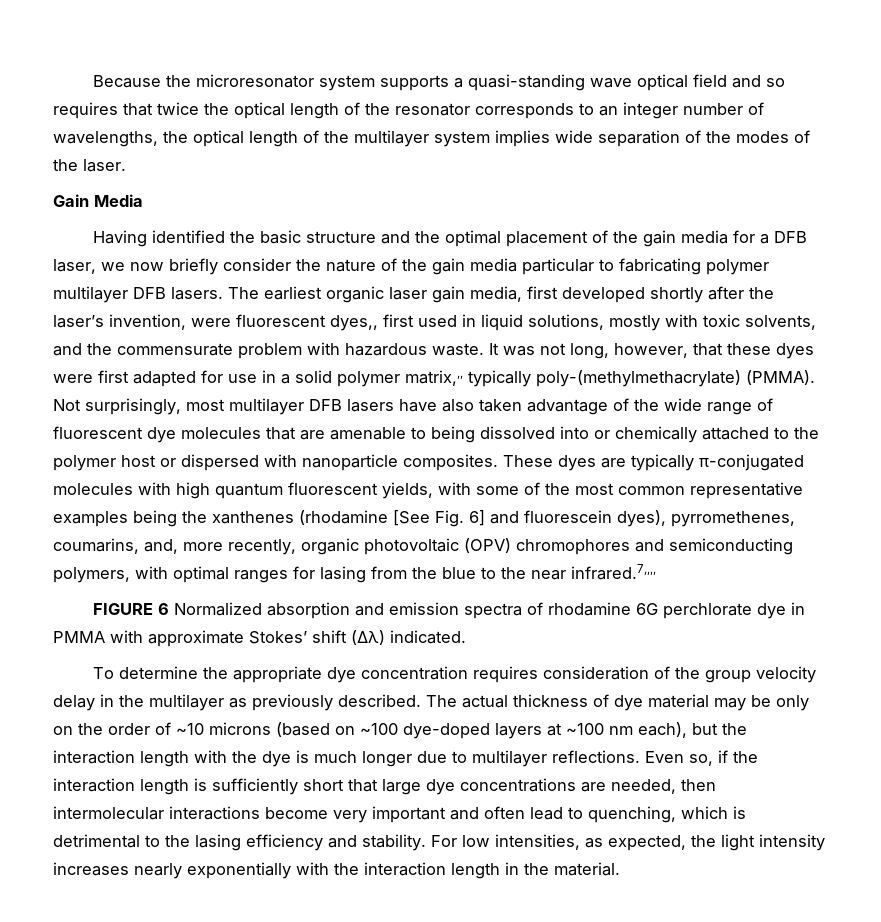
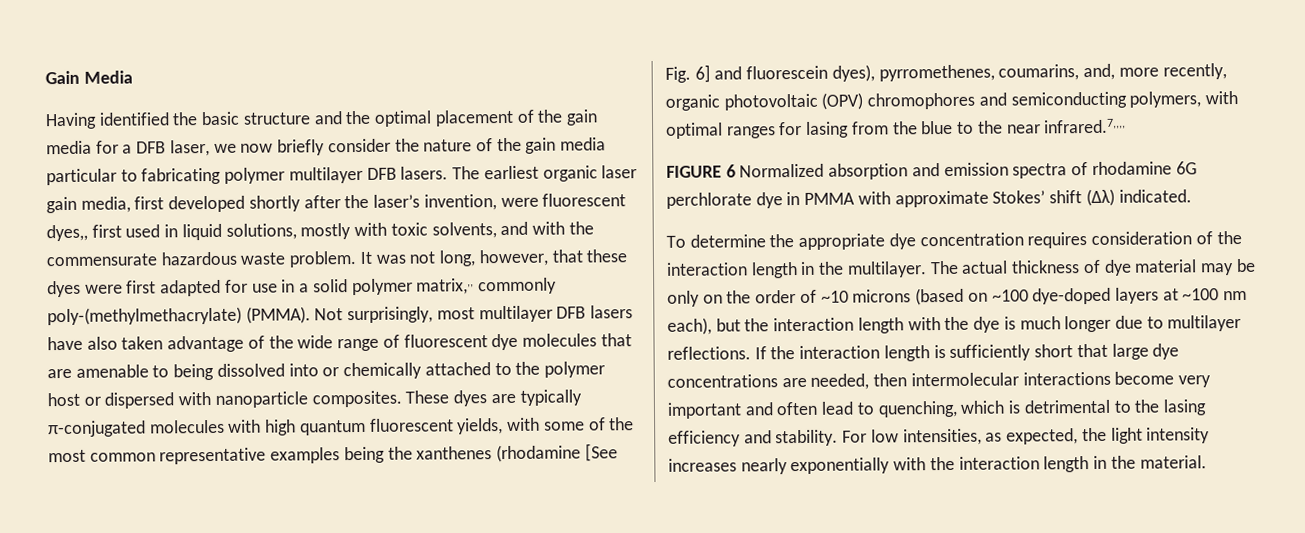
- Because the microresonator system supports a quasi-standing wave optical field and so requires that twice the optical length of the resonator corresponds to an integer number of wavelengths, the optical length of the multilayer system implies wide separation of the modes of the laser.
- The earliest organic laser gain media, first developed shortly after the laser’s invention, were fluorescent dyes,, first used in liquid solutions, mostly with toxic solvents, and the commensurate problem with hazardous waste.
+ The earliest organic laser gain media, first developed shortly after the laser’s invention, were fluorescent dyes,, first used in liquid solutions, mostly with toxic solvents, and with the commensurate hazardous waste problem.
- It was not long, however, that these dyes were first adapted for use in a solid polymer matrix,,, typically poly-(methylmethacrylate) (PMMA).
+ It was not long, however, that these dyes were first adapted for use in a solid polymer matrix,,, commonly poly-(methylmethacrylate) (PMMA).
- To determine the appropriate dye concentration requires consideration of the group velocity delay in the multilayer as previously described.
+ To determine the appropriate dye concentration requires consideration of the interaction length in the multilayer.
- Even so, if the interaction length is sufficiently short that large dye concentrations are needed, then intermolecular interactions become very important and often lead to quenching, which is detrimental to the lasing efficiency and stability.
+ If the interaction length is sufficiently short that large dye concentrations are needed, then intermolecular interactions become very important and often lead to quenching, which is detrimental to the lasing efficiency and stability.

